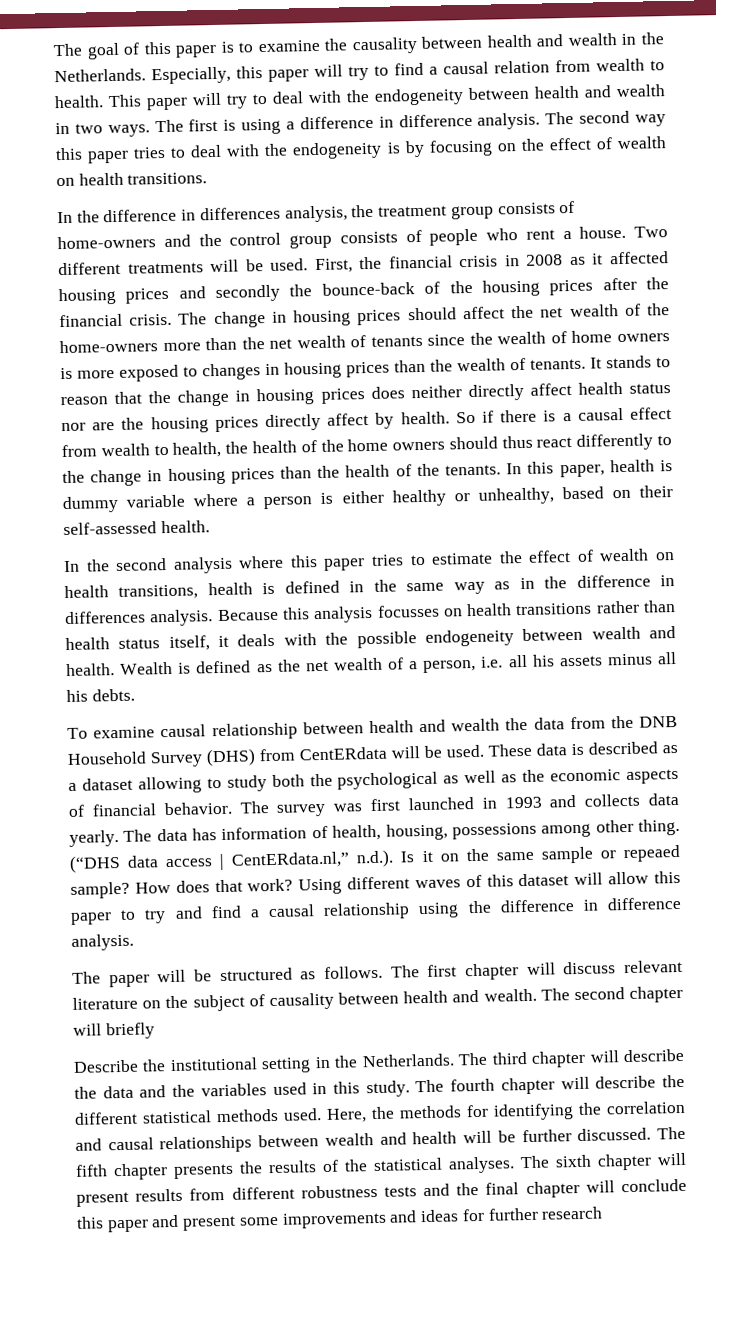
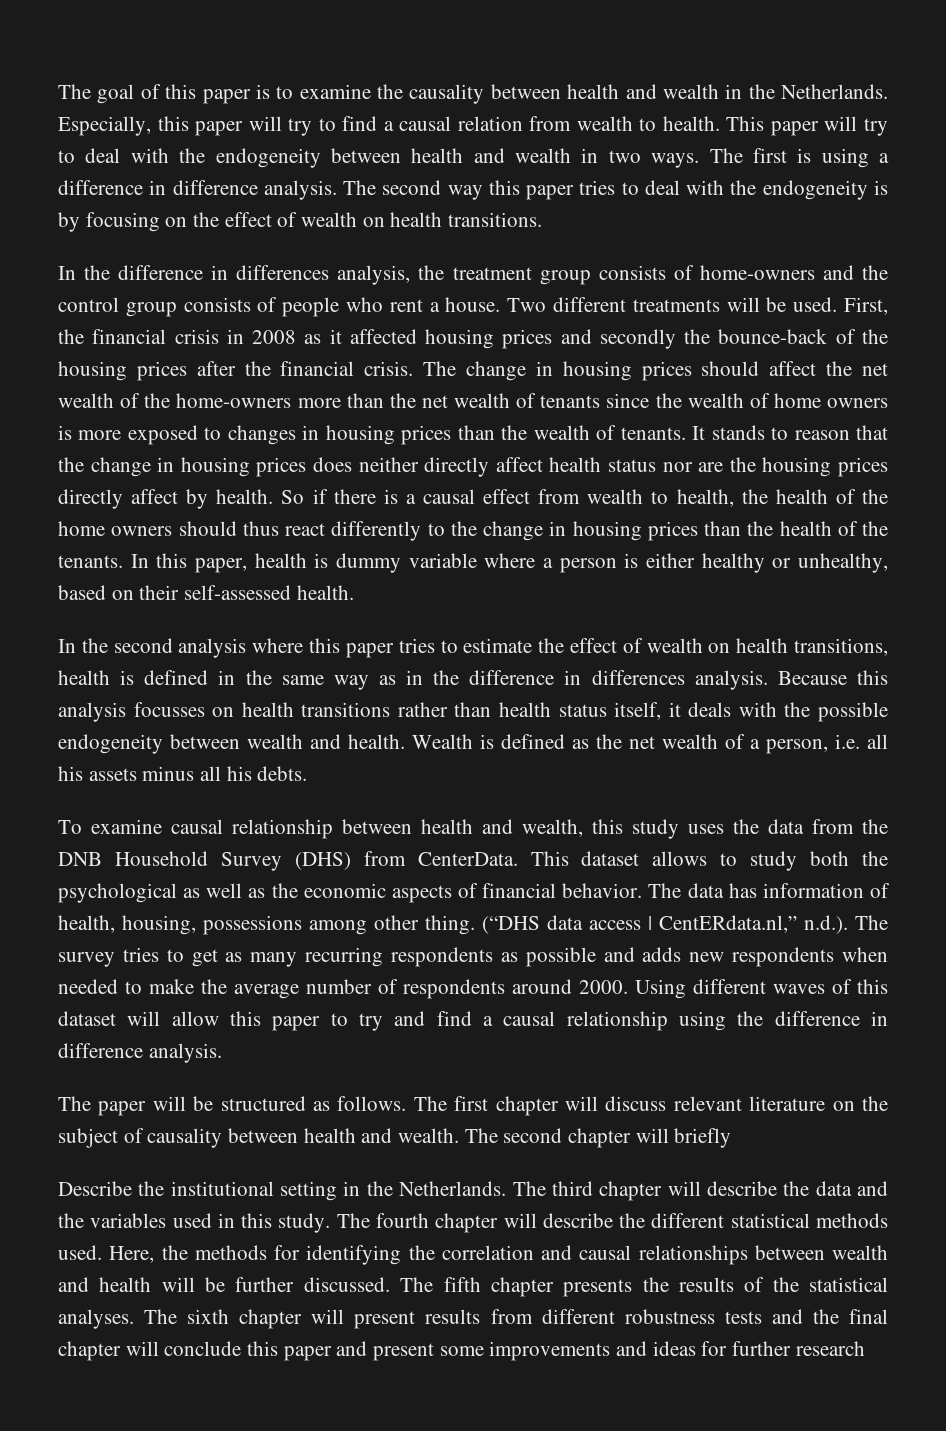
- To examine causal relationship between health and wealth the data from the DNB Household Survey (DHS) from CentERdata will be used. These data is described as a dataset allowing to study both the psychological as well as the economic aspects of financial behavior.
+ To examine causal relationship between health and wealth, this study uses the data from the DNB Household Survey (DHS) from CenterData. This dataset allows to study both the psychological as well as the economic aspects of financial behavior.
- The survey was first launched in 1993 and collects data yearly. The data has information of health, housing, possessions among other thing.
+ The data has information of health, housing, possessions among other thing.
- (“DHS data access | CentERdata.nl,” n.d.). Is it on the same sample or repeaed sample? How does that work?
+ (“DHS data access | CentERdata.nl,” n.d.). The survey tries to get as many recurring respondents as possible and adds new respondents when needed to make the average number of respondents around 2000.

